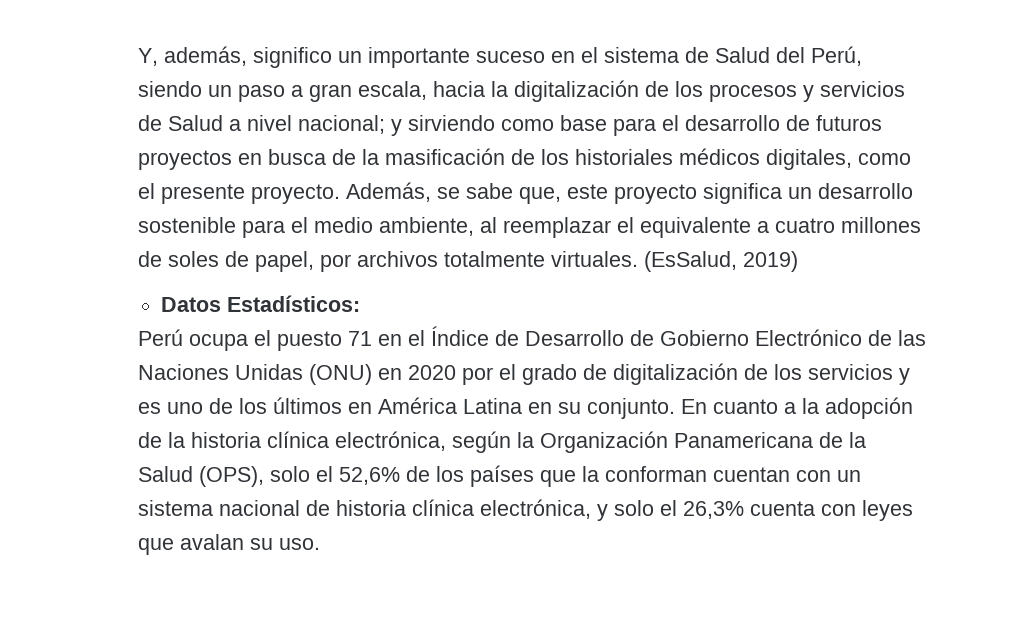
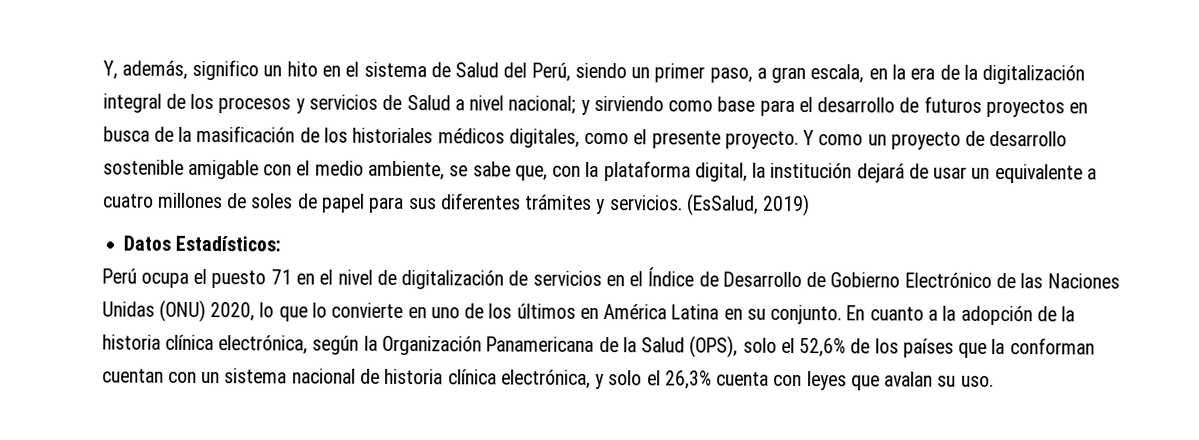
- Y, además, significo un importante suceso en el sistema de Salud del Perú, siendo un paso a gran escala, hacia la digitalización de los procesos y servicios de Salud a nivel nacional; y sirviendo como base para el desarrollo de futuros proyectos en busca de la masificación de los historiales médicos digitales, como el presente proyecto.
+ Y, además, significo un hito en el sistema de Salud del Perú, siendo un primer paso, a gran escala, en la era de la digitalización integral de los procesos y servicios de Salud a nivel nacional; y sirviendo como base para el desarrollo de futuros proyectos en busca de la masificación de los historiales médicos digitales, como el presente proyecto.
- Además, se sabe que, este proyecto significa un desarrollo sostenible para el medio ambiente, al reemplazar el equivalente a cuatro millones de soles de papel, por archivos totalmente virtuales.
+ Y como un proyecto de desarrollo sostenible amigable con el medio ambiente, se sabe que, con la plataforma digital, la institución dejará de usar un equivalente a cuatro millones de soles de papel para sus diferentes trámites y servicios.
- Perú ocupa el puesto 71 en el Índice de Desarrollo de Gobierno Electrónico de las Naciones Unidas (ONU) en 2020 por el grado de digitalización de los servicios y es uno de los últimos en América Latina en su conjunto.
+ Perú ocupa el puesto 71 en el nivel de digitalización de servicios en el Índice de Desarrollo de Gobierno Electrónico de las Naciones Unidas (ONU) 2020, lo que lo convierte en uno de los últimos en América Latina en su conjunto.

